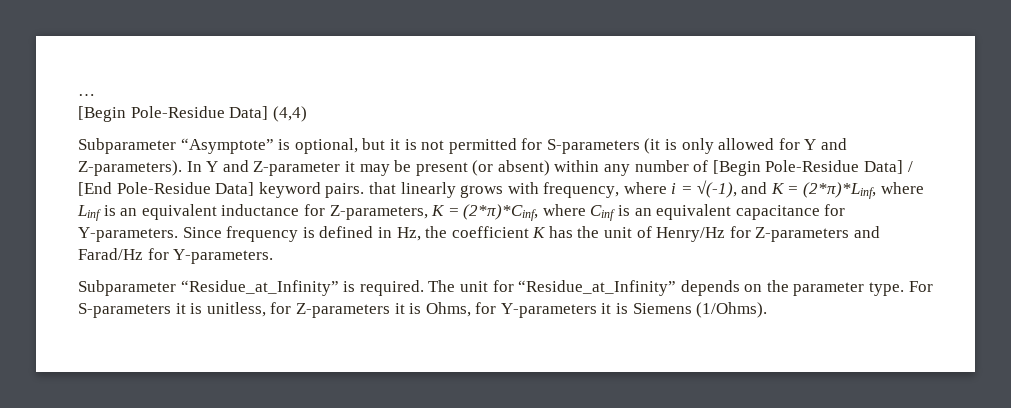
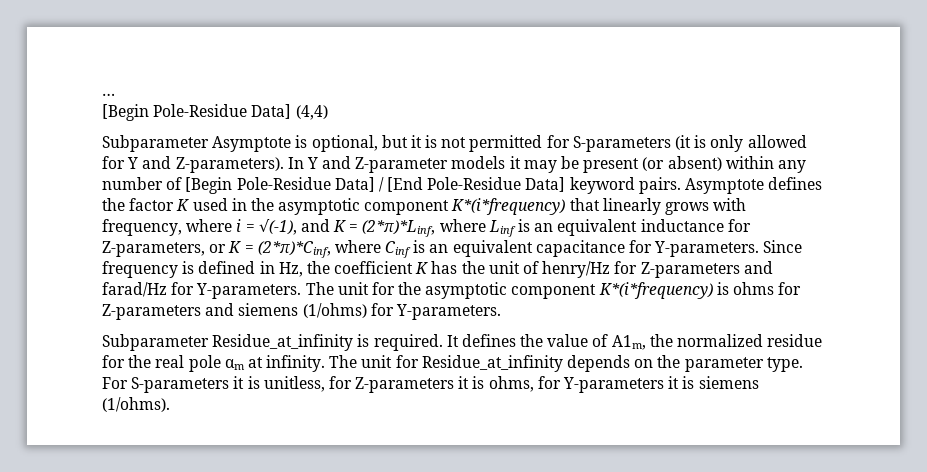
- Subparameter “Asymptote” is optional, but it is not permitted for S-parameters (it is only allowed for Y and Z-parameters).
+ Subparameter Asymptote is optional, but it is not permitted for S-parameters (it is only allowed for Y and Z-parameters).
- In Y and Z-parameter it may be present (or absent) within any number of [Begin Pole-Residue Data] / [End Pole-Residue Data] keyword pairs. that linearly grows with frequency, where i = √(-1), and K = (2*π)*Linf, where Linf is an equivalent inductance for Z-parameters, K = (2*π)*Cinf, where Cinf is an equivalent capacitance for Y-parameters.
+ In Y and Z-parameter models it may be present (or absent) within any number of [Begin Pole-Residue Data] / [End Pole-Residue Data] keyword pairs. Asymptote defines the factor K used in the asymptotic component K*(i*frequency) that linearly grows with frequency, where i = √(-1), and K = (2*π)*Linf, where Linf is an equivalent inductance for Z-parameters, or K = (2*π)*Cinf, where Cinf is an equivalent capacitance for Y-parameters.
- Since frequency is defined in Hz, the coefficient K has the unit of Henry/Hz for Z-parameters and Farad/Hz for Y-parameters.
+ Since frequency is defined in Hz, the coefficient K has the unit of henry/Hz for Z-parameters and farad/Hz for Y-parameters. The unit for the asymptotic component K*(i*frequency) is ohms for Z-parameters and siemens (1/ohms) for Y-parameters.
- Subparameter “Residue_at_Infinity” is required.
+ Subparameter Residue_at_infinity is required.
- The unit for “Residue_at_Infinity” depends on the parameter type.
+ It defines the value of A1m, the normalized residue for the real pole αm at infinity. The unit for Residue_at_infinity depends on the parameter type.
- For S-parameters it is unitless, for Z-parameters it is Ohms, for Y-parameters it is Siemens (1/Ohms).
+ For S-parameters it is unitless, for Z-parameters it is ohms, for Y-parameters it is siemens (1/ohms).

